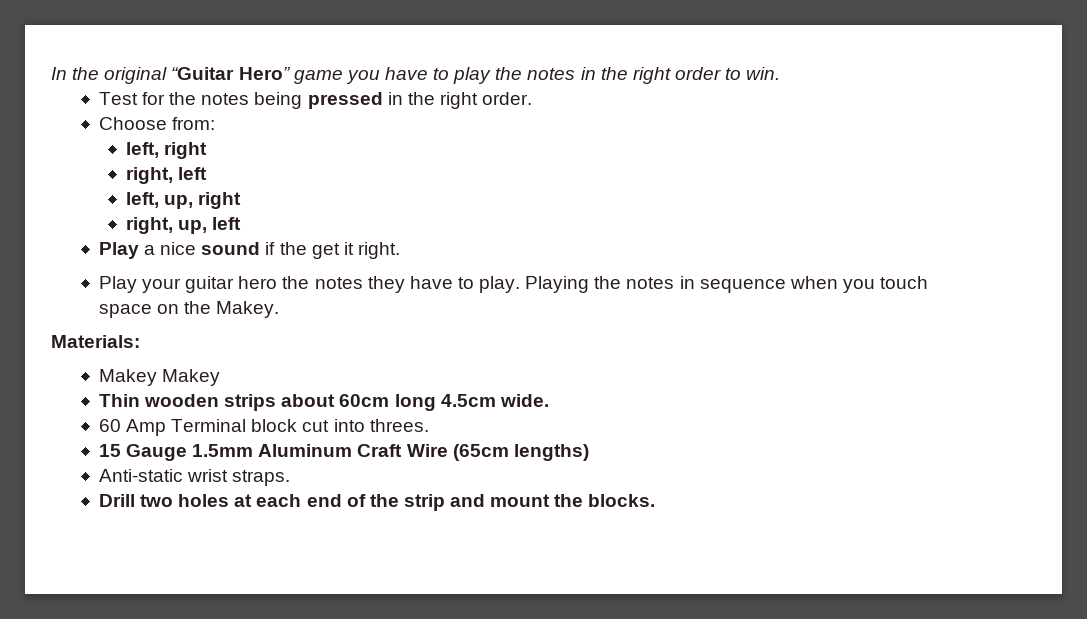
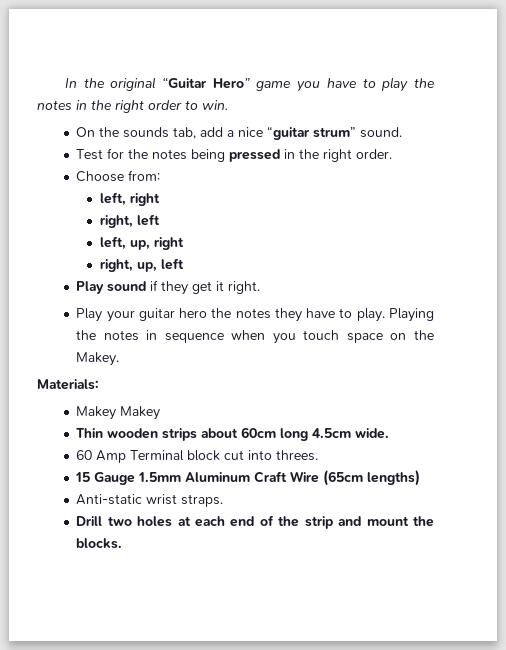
+ On the sounds tab, add a nice “guitar strum” sound.
- Play a nice sound if the get it right.
+ Play sound if they get it right.

